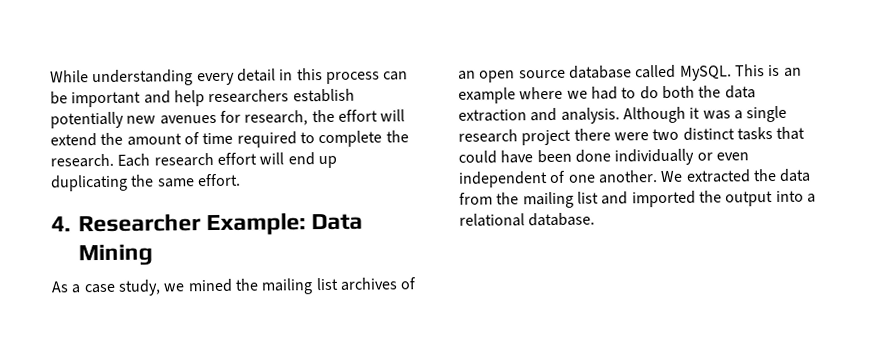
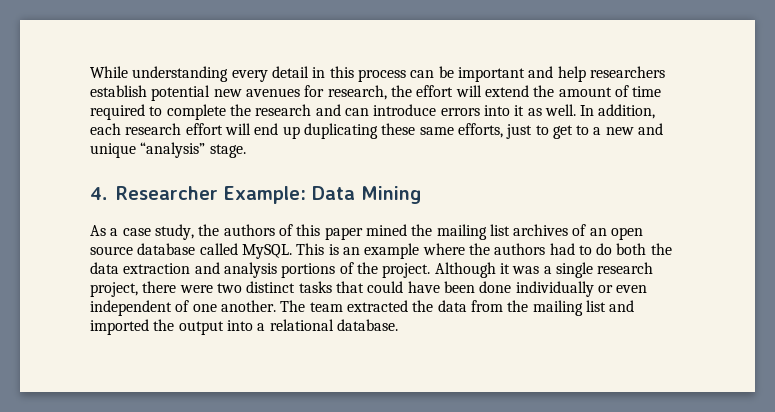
- While understanding every detail in this process can be important and help researchers establish potentially new avenues for research, the effort will extend the amount of time required to complete the research. Each research effort will end up duplicating the same effort.
+ While understanding every detail in this process can be important and help researchers establish potential new avenues for research, the effort will extend the amount of time required to complete the research and can introduce errors into it as well. In addition, each research effort will end up duplicating these same efforts, just to get to a new and unique “analysis” stage.
- As a case study, we mined the mailing list archives of an open source database called MySQL.
+ As a case study, the authors of this paper mined the mailing list archives of an open source database called MySQL.
- This is an example where we had to do both the data extraction and analysis.
+ This is an example where the authors had to do both the data extraction and analysis portions of the project.
- Although it was a single research project there were two distinct tasks that could have been done individually or even independent of one another.
+ Although it was a single research project, there were two distinct tasks that could have been done individually or even independent of one another.
- We extracted the data from the mailing list and imported the output into a relational database.
+ The team extracted the data from the mailing list and imported the output into a relational database.

